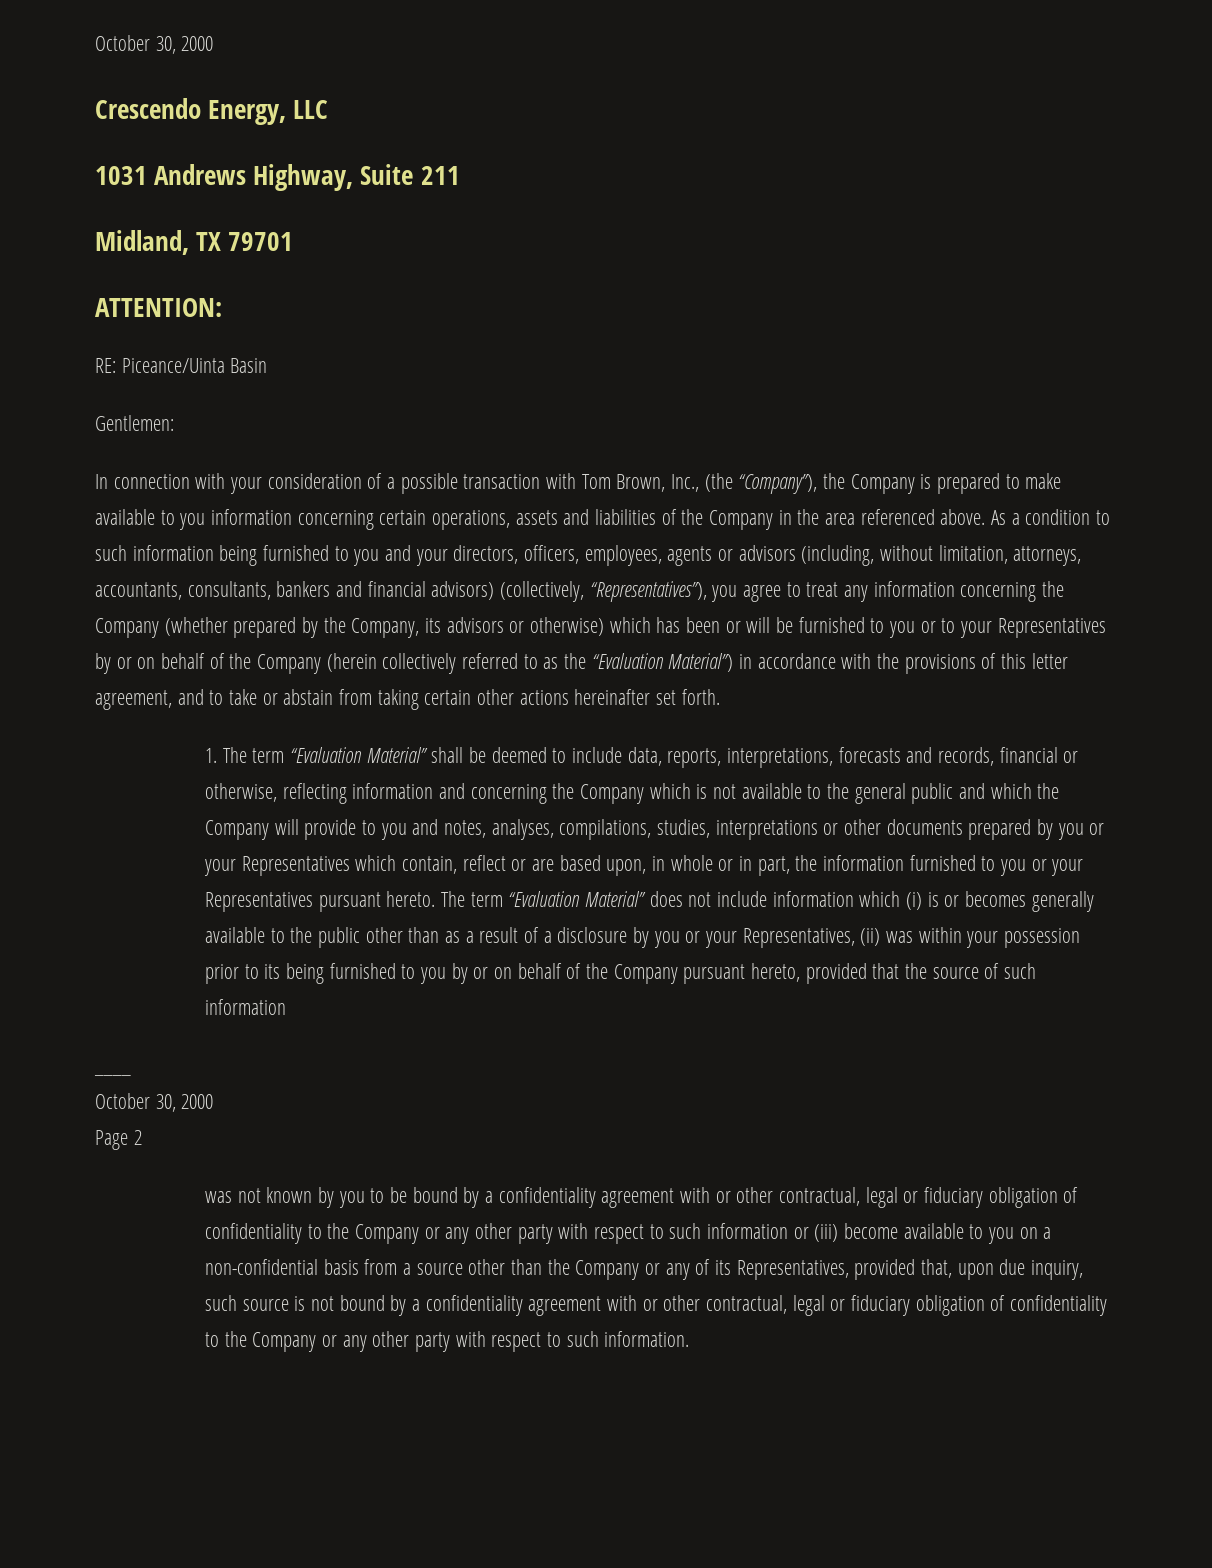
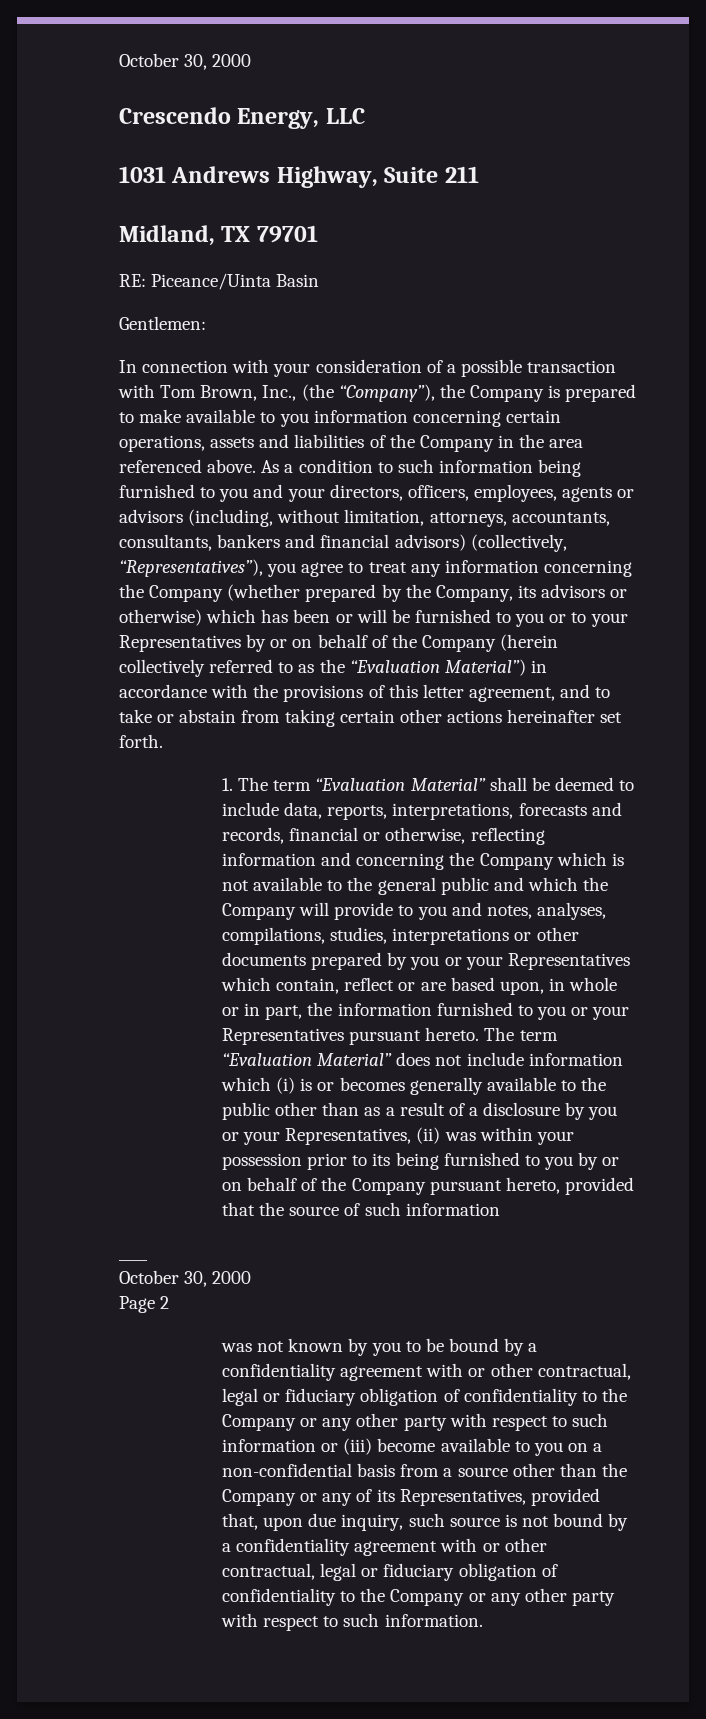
- ATTENTION:

